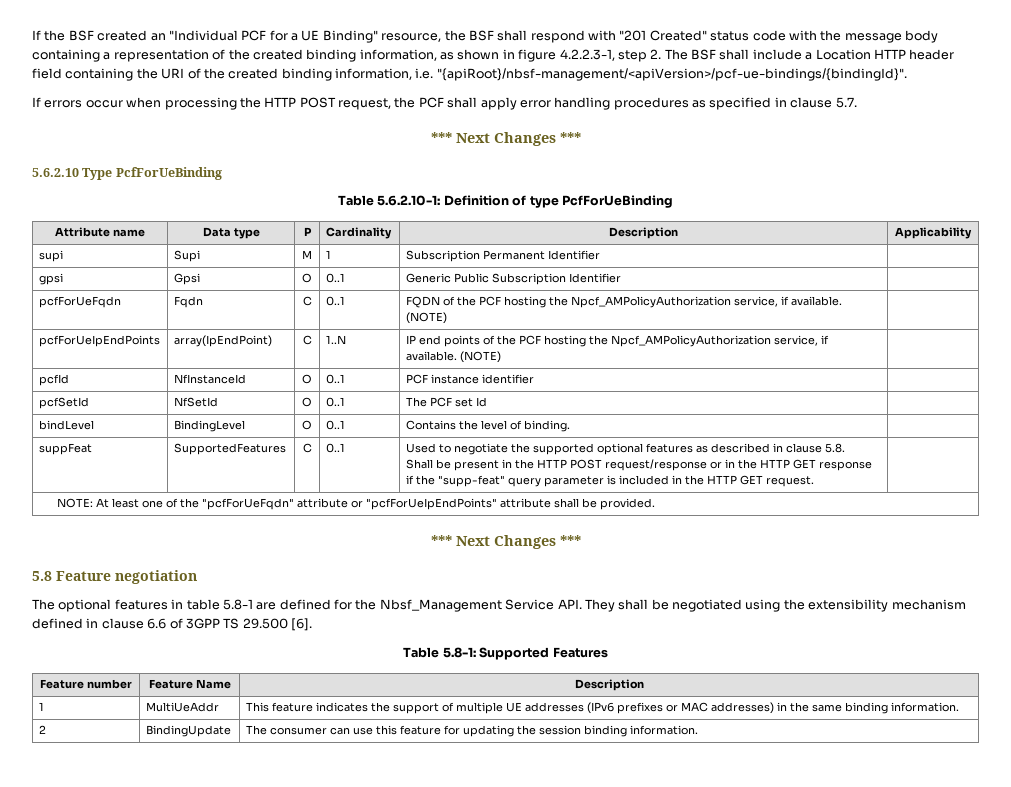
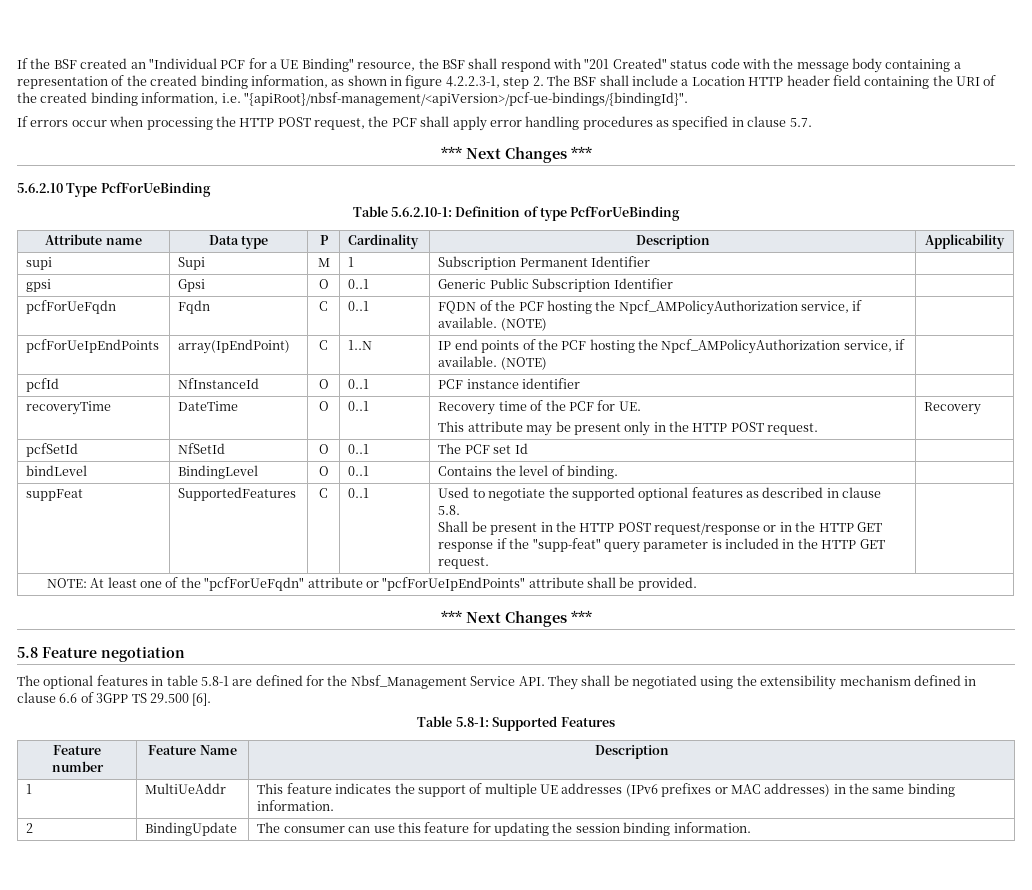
+ recoveryTime | DateTime | O | 0..1 | Recovery time of the PCF for UE.
+ This attribute may be present only in the HTTP POST request. | Recovery

